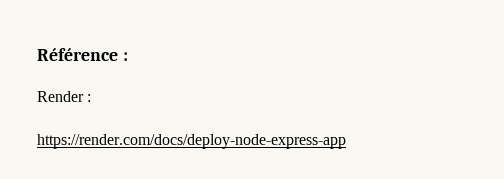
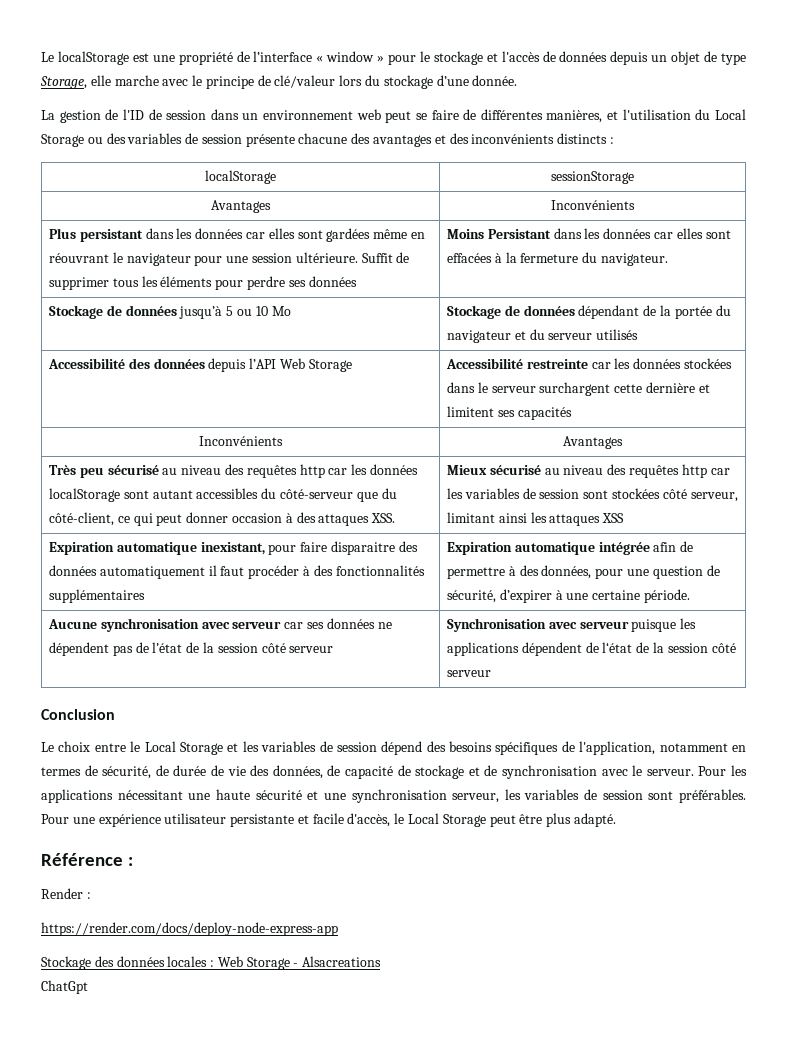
+ Le localStorage est une propriété de l’interface « window » pour le stockage et l'accès de données depuis un objet de type Storage, elle marche avec le principe de clé/valeur lors du stockage d’une donnée.
+ La gestion de l'ID de session dans un environnement web peut se faire de différentes manières, et l'utilisation du Local Storage ou des variables de session présente chacune des avantages et des inconvénients distincts :
+ localStorage | sessionStorage
+ Avantages | Inconvénients
+ Plus persistant dans les données car elles sont gardées même en réouvrant le navigateur pour une session ultérieure. Suffit de supprimer tous les éléments pour perdre ses données | Moins Persistant dans les données car elles sont effacées à la fermeture du navigateur.
+ Stockage de données jusqu’à 5 ou 10 Mo | Stockage de données dépendant de la portée du navigateur et du serveur utilisés
+ Accessibilité des données depuis l’API Web Storage | Accessibilité restreinte car les données stockées dans le serveur surchargent cette dernière et limitent ses capacités
+ Inconvénients | Avantages
+ Très peu sécurisé au niveau des requêtes http car les données localStorage sont autant accessibles du côté-serveur que du côté-client, ce qui peut donner occasion à des attaques XSS. | Mieux sécurisé au niveau des requêtes http car les variables de session sont stockées côté serveur, limitant ainsi les attaques XSS
+ Expiration automatique inexistant, pour faire disparaitre des données automatiquement il faut procéder à des fonctionnalités supplémentaires | Expiration automatique intégrée afin de permettre à des données, pour une question de sécurité, d’expirer à une certaine période.
+ Aucune synchronisation avec serveur car ses données ne dépendent pas de l’état de la session côté serveur | Synchronisation avec serveur puisque les applications dépendent de l‘état de la session côté serveur
+ Conclusion
+ Le choix entre le Local Storage et les variables de session dépend des besoins spécifiques de l'application, notamment en termes de sécurité, de durée de vie des données, de capacité de stockage et de synchronisation avec le serveur. Pour les applications nécessitant une haute sécurité et une synchronisation serveur, les variables de session sont préférables. Pour une expérience utilisateur persistante et facile d'accès, le Local Storage peut être plus adapté.
+ Stockage des données locales : Web Storage - Alsacreations
+ ChatGpt

